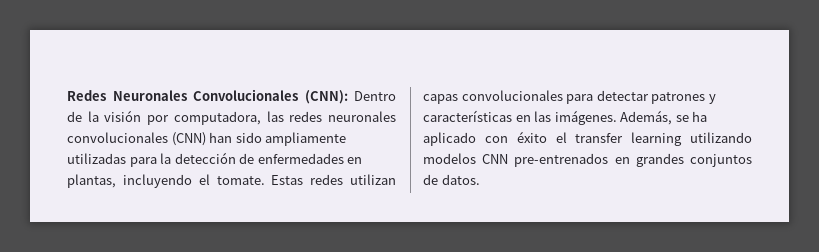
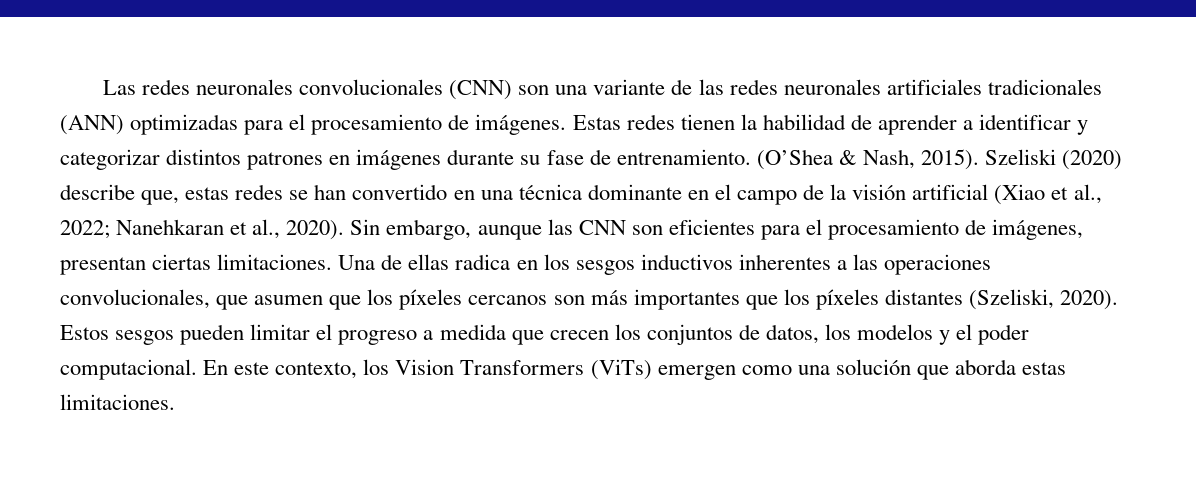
- Redes Neuronales Convolucionales (CNN): Dentro de la visión por computadora, las redes neuronales convolucionales (CNN) han sido ampliamente utilizadas para la detección de enfermedades en plantas, incluyendo el tomate. Estas redes utilizan capas convolucionales para detectar patrones y características en las imágenes. Además, se ha aplicado con éxito el transfer learning utilizando modelos CNN pre-entrenados en grandes conjuntos de datos.
+ Las redes neuronales convolucionales (CNN) son una variante de las redes neuronales artificiales tradicionales (ANN) optimizadas para el procesamiento de imágenes. Estas redes tienen la habilidad de aprender a identificar y categorizar distintos patrones en imágenes durante su fase de entrenamiento. (O’Shea & Nash, 2015). Szeliski (2020) describe que, estas redes se han convertido en una técnica dominante en el campo de la visión artificial (Xiao et al., 2022; Nanehkaran et al., 2020). Sin embargo, aunque las CNN son eficientes para el procesamiento de imágenes, presentan ciertas limitaciones. Una de ellas radica en los sesgos inductivos inherentes a las operaciones convolucionales, que asumen que los píxeles cercanos son más importantes que los píxeles distantes (Szeliski, 2020). Estos sesgos pueden limitar el progreso a medida que crecen los conjuntos de datos, los modelos y el poder computacional. En este contexto, los Vision Transformers (ViTs) emergen como una solución que aborda estas limitaciones.

